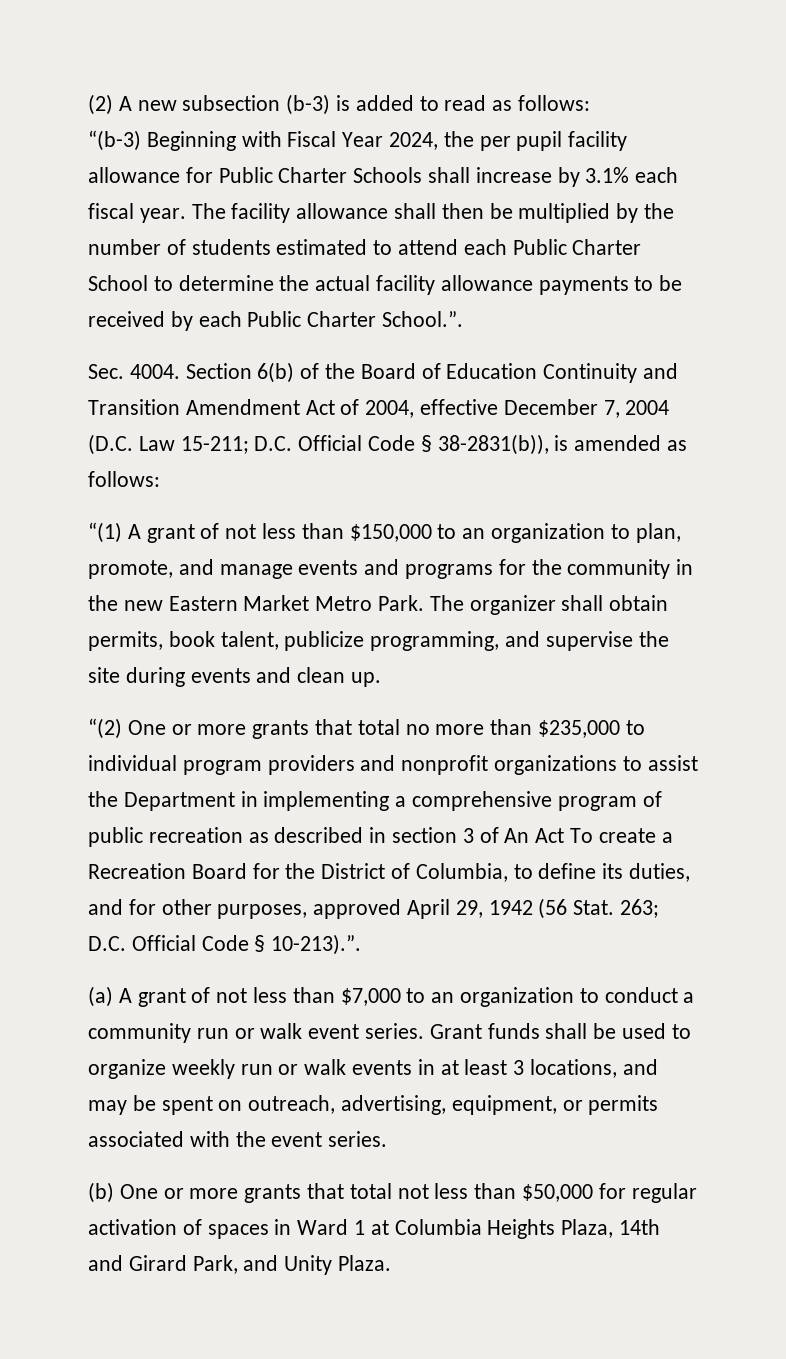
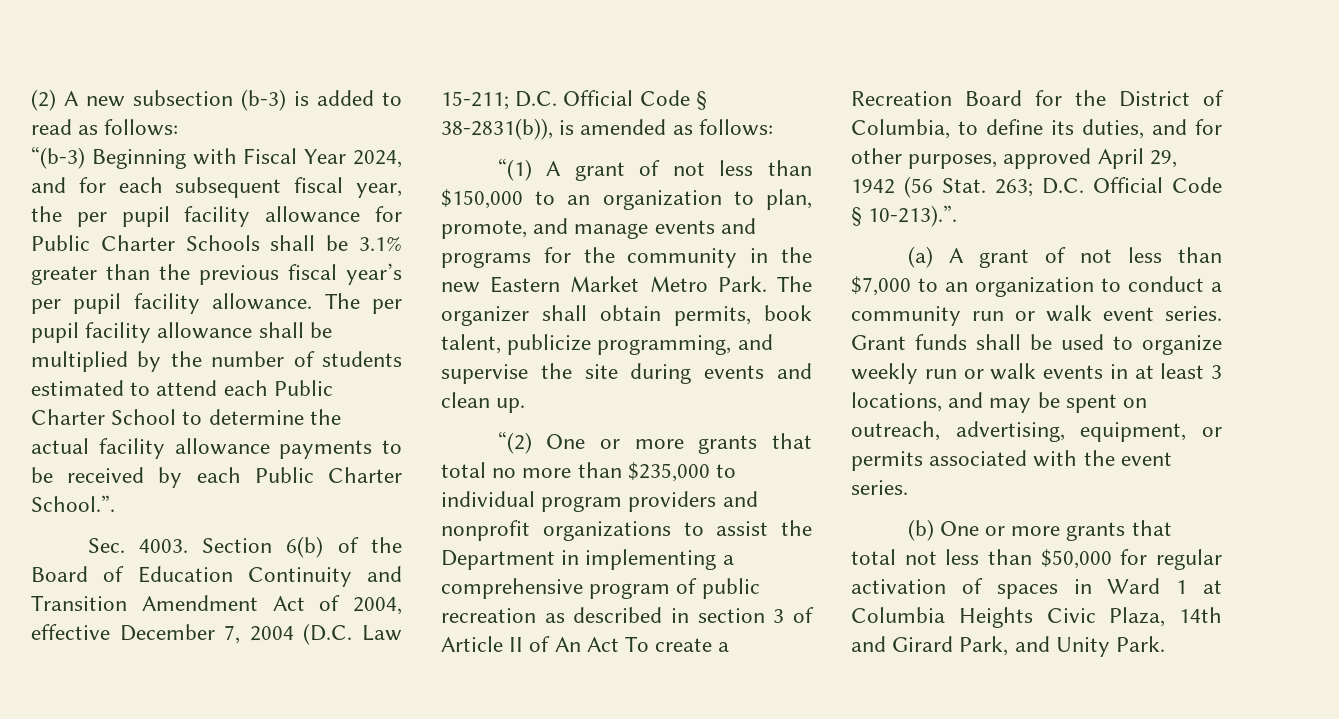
- “(b-3) Beginning with Fiscal Year 2024, the per pupil facility allowance for Public Charter Schools shall increase by 3.1% each fiscal year. The facility allowance shall then be multiplied by the number of students estimated to attend each Public Charter School to determine the actual facility allowance payments to be received by each Public Charter School.”.
+ “(b-3) Beginning with Fiscal Year 2024, and for each subsequent fiscal year, the per pupil facility allowance for Public Charter Schools shall be 3.1% greater than the previous fiscal year’s per pupil facility allowance. The per pupil facility allowance shall be multiplied by the number of students estimated to attend each Public Charter School to determine the actual facility allowance payments to be received by each Public Charter School.”.
- Sec. 4004.
+ Sec. 4003.
- “(2) One or more grants that total no more than $235,000 to individual program providers and nonprofit organizations to assist the Department in implementing a comprehensive program of public recreation as described in section 3 of An Act To create a Recreation Board for the District of Columbia, to define its duties, and for other purposes, approved April 29, 1942 (56 Stat.
+ “(2) One or more grants that total no more than $235,000 to individual program providers and nonprofit organizations to assist the Department in implementing a comprehensive program of public recreation as described in section 3 of Article II of An Act To create a Recreation Board for the District of Columbia, to define its duties, and for other purposes, approved April 29, 1942 (56 Stat.
- (b) One or more grants that total not less than $50,000 for regular activation of spaces in Ward 1 at Columbia Heights Plaza, 14th and Girard Park, and Unity Plaza.
+ (b) One or more grants that total not less than $50,000 for regular activation of spaces in Ward 1 at Columbia Heights Civic Plaza, 14th and Girard Park, and Unity Park.

